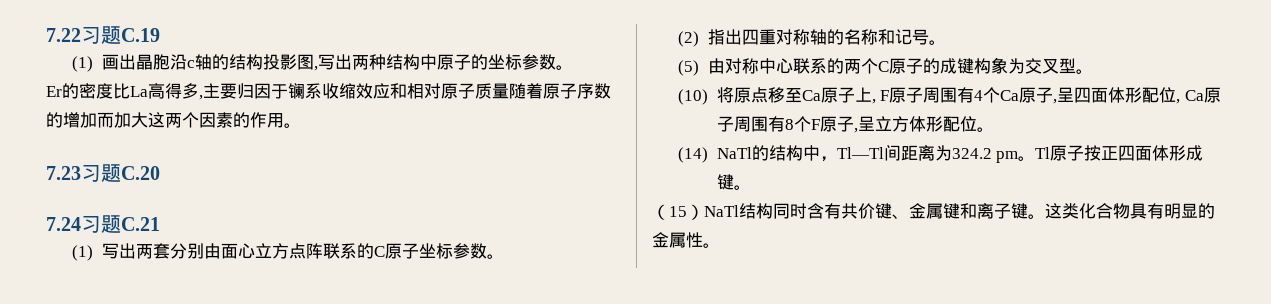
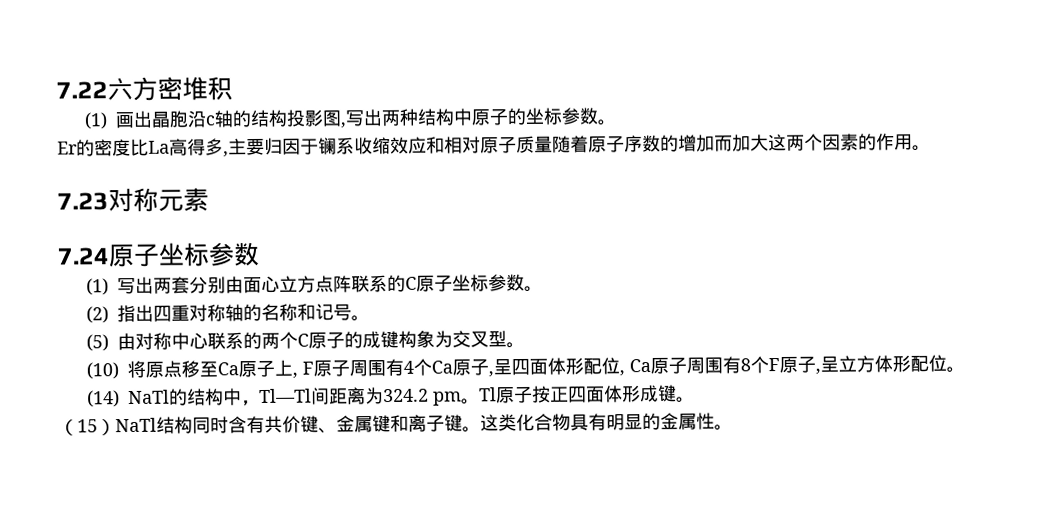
- 7.22习题C.19
+ 7.22六方密堆积
- 7.23习题C.20
+ 7.23对称元素
- 7.24习题C.21
+ 7.24原子坐标参数

